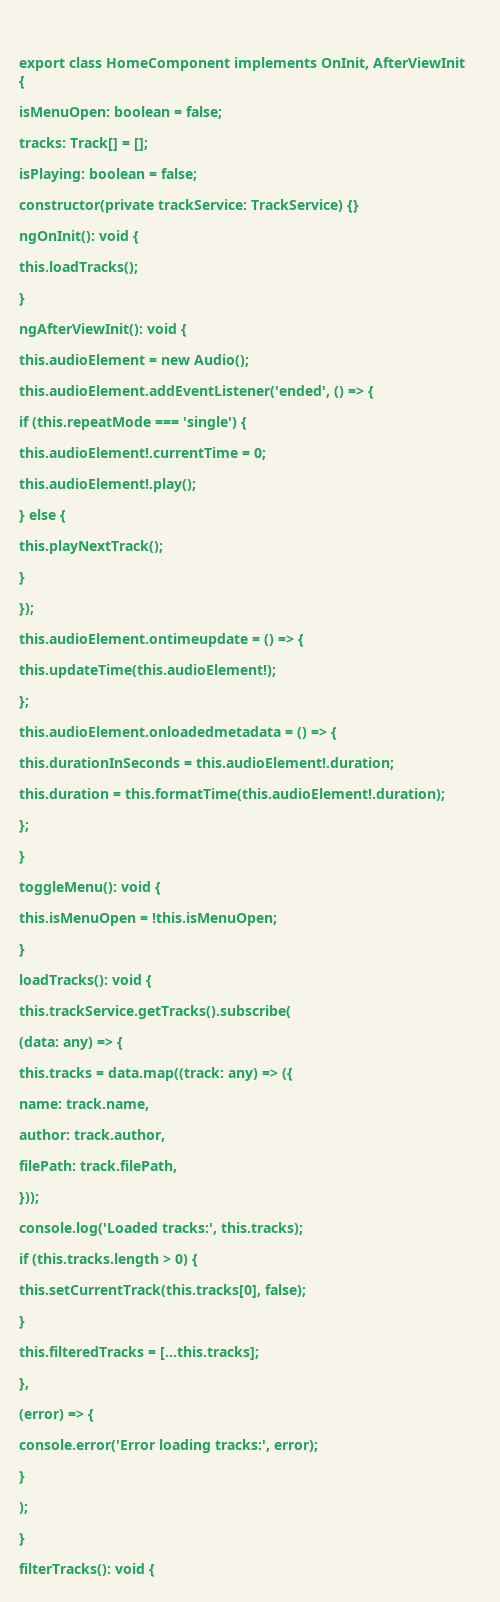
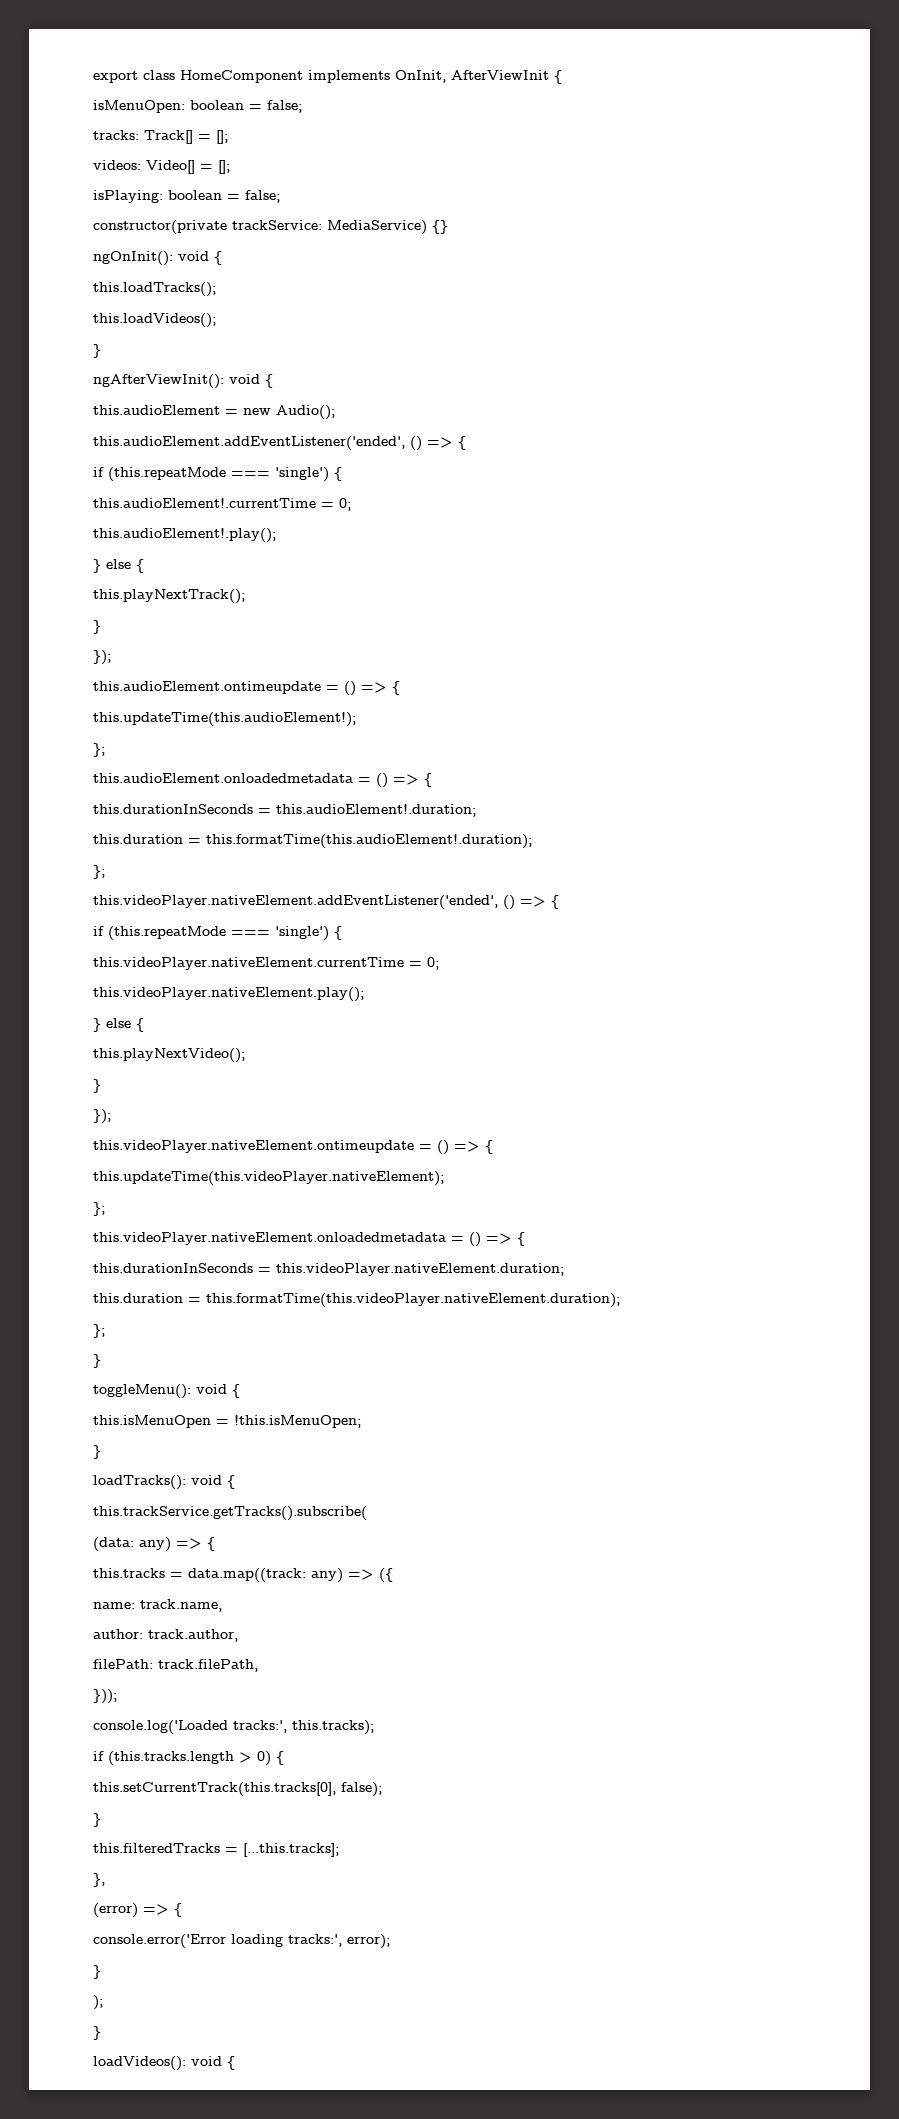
+ videos: Video[] = [];
- constructor(private trackService: TrackService) {}
+ constructor(private trackService: MediaService) {}
+ this.loadVideos();
+ this.videoPlayer.nativeElement.addEventListener('ended', () => {
+ if (this.repeatMode === 'single') {
+ this.videoPlayer.nativeElement.currentTime = 0;
+ this.videoPlayer.nativeElement.play();
+ } else {
+ this.playNextVideo();
+ }
+ });
+ this.videoPlayer.nativeElement.ontimeupdate = () => {
+ this.updateTime(this.videoPlayer.nativeElement);
+ };
+ this.videoPlayer.nativeElement.onloadedmetadata = () => {
+ this.durationInSeconds = this.videoPlayer.nativeElement.duration;
+ this.duration = this.formatTime(this.videoPlayer.nativeElement.duration);
+ };
- filterTracks(): void {
+ loadVideos(): void {

